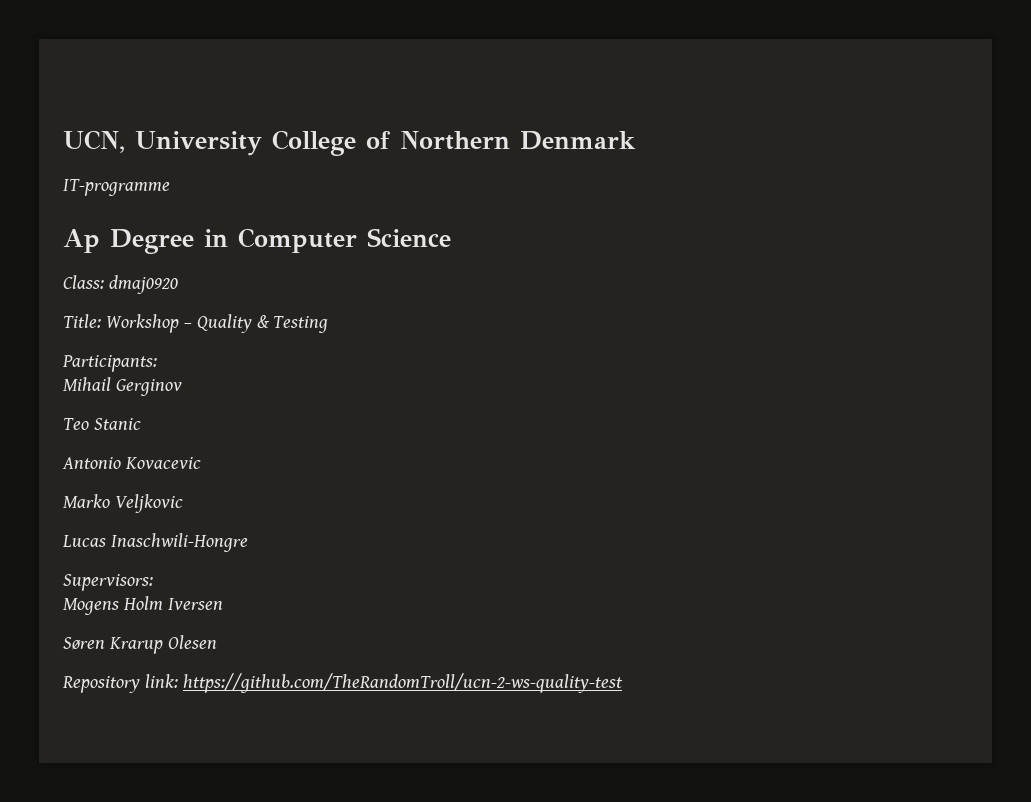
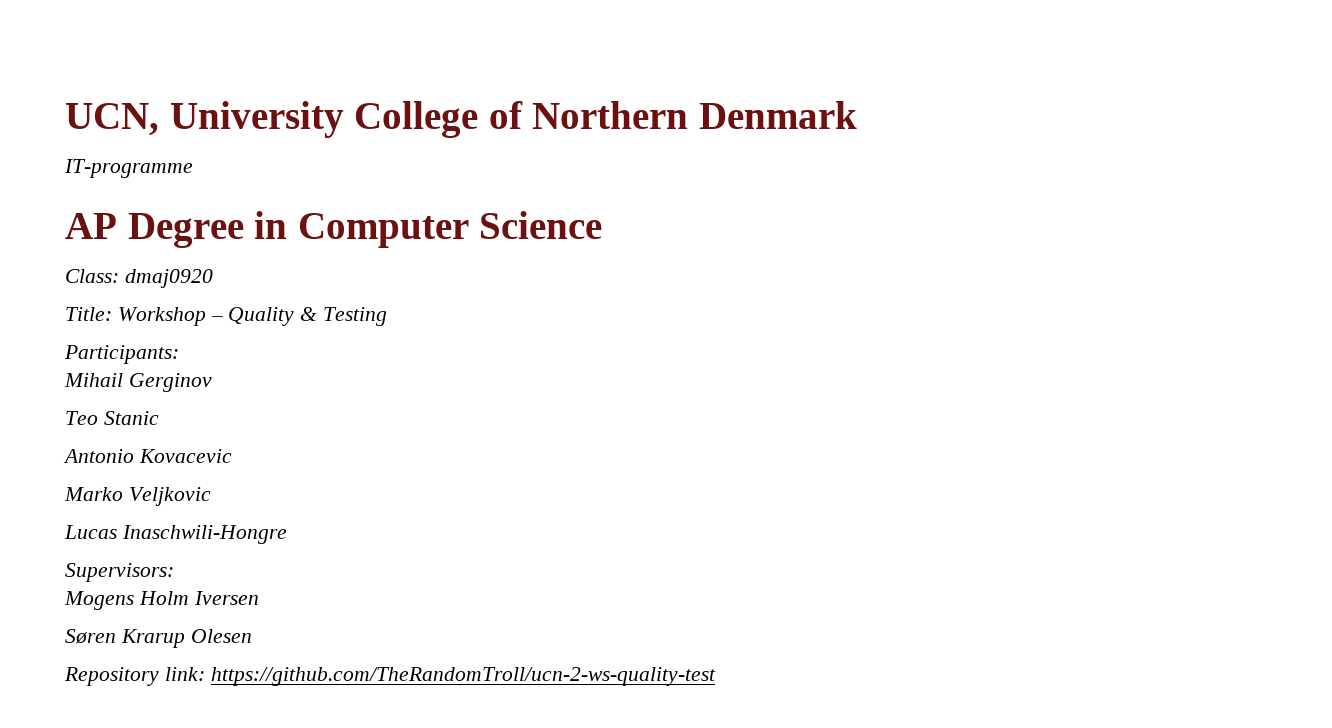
- Ap Degree in Computer Science
+ AP Degree in Computer Science

